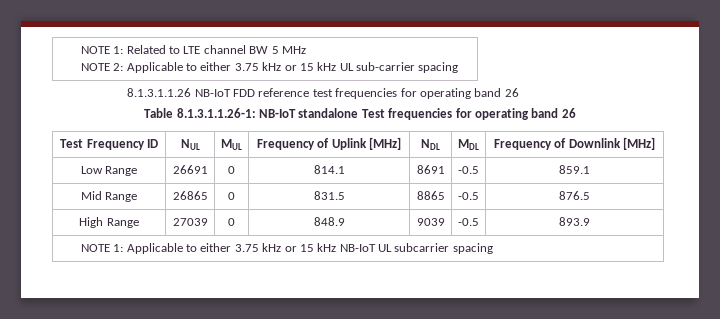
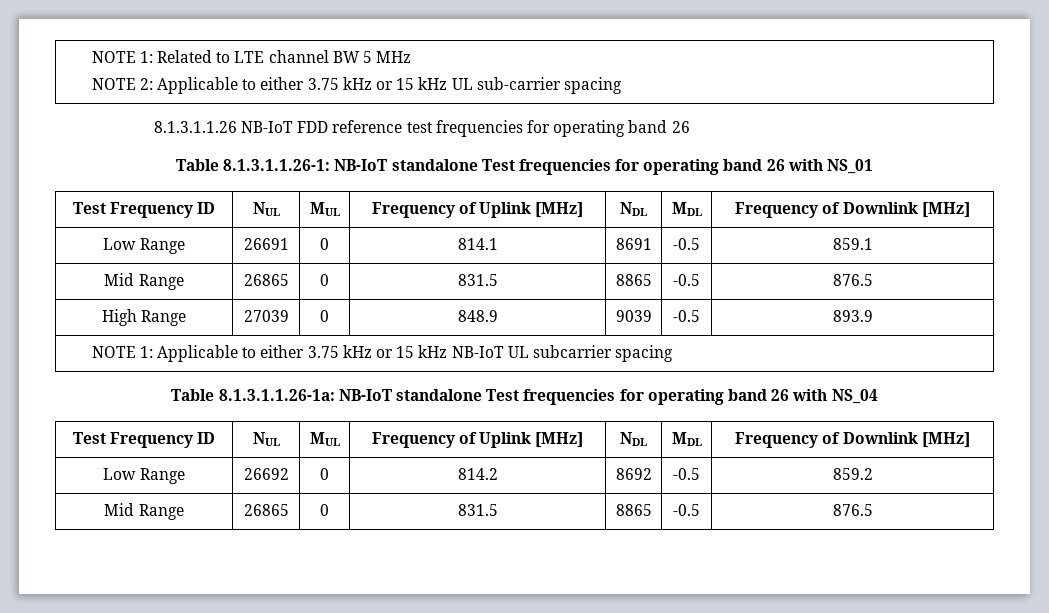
- Table 8.1.3.1.1.26-1: NB-IoT standalone Test frequencies for operating band 26
+ Table 8.1.3.1.1.26-1: NB-IoT standalone Test frequencies for operating band 26 with NS_01
+ Table 8.1.3.1.1.26-1a: NB-IoT standalone Test frequencies for operating band 26 with NS_04
+ Test Frequency ID | NUL | MUL | Frequency of Uplink [MHz] | NDL | MDL | Frequency of Downlink [MHz]
+ Low Range | 26692 | 0 | 814.2 | 8692 | -0.5 | 859.2
+ Mid Range | 26865 | 0 | 831.5 | 8865 | -0.5 | 876.5

